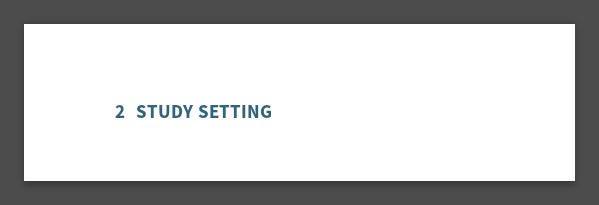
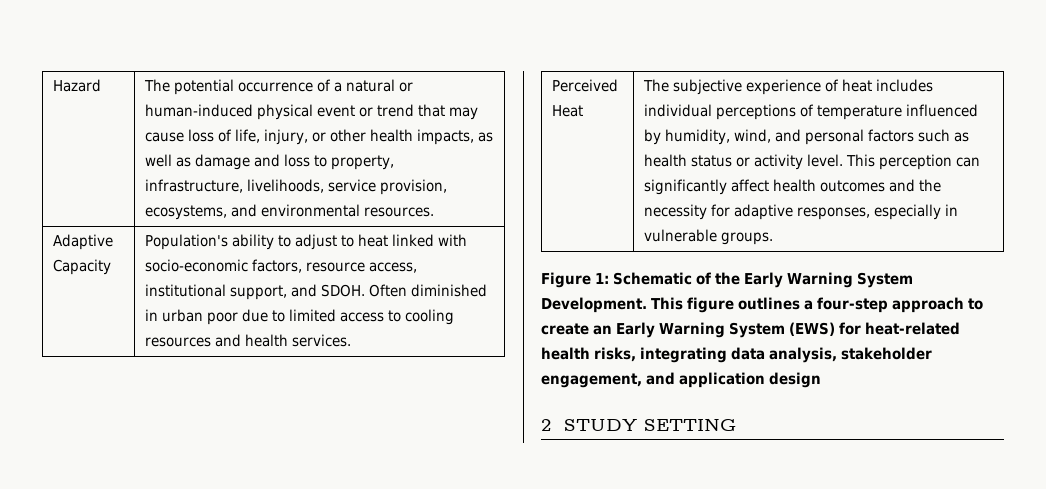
+ Hazard | The potential occurrence of a natural or human-induced physical event or trend that may cause loss of life, injury, or other health impacts, as well as damage and loss to property, infrastructure, livelihoods, service provision, ecosystems, and environmental resources.
+ Adaptive Capacity | Population's ability to adjust to heat linked with socio-economic factors, resource access, institutional support, and SDOH. Often diminished in urban poor due to limited access to cooling resources and health services.
+ Perceived Heat | The subjective experience of heat includes individual perceptions of temperature influenced by humidity, wind, and personal factors such as health status or activity level. This perception can significantly affect health outcomes and the necessity for adaptive responses, especially in vulnerable groups.
+ Figure 1: Schematic of the Early Warning System Development. This figure outlines a four-step approach to create an Early Warning System (EWS) for heat-related health risks, integrating data analysis, stakeholder engagement, and application design

